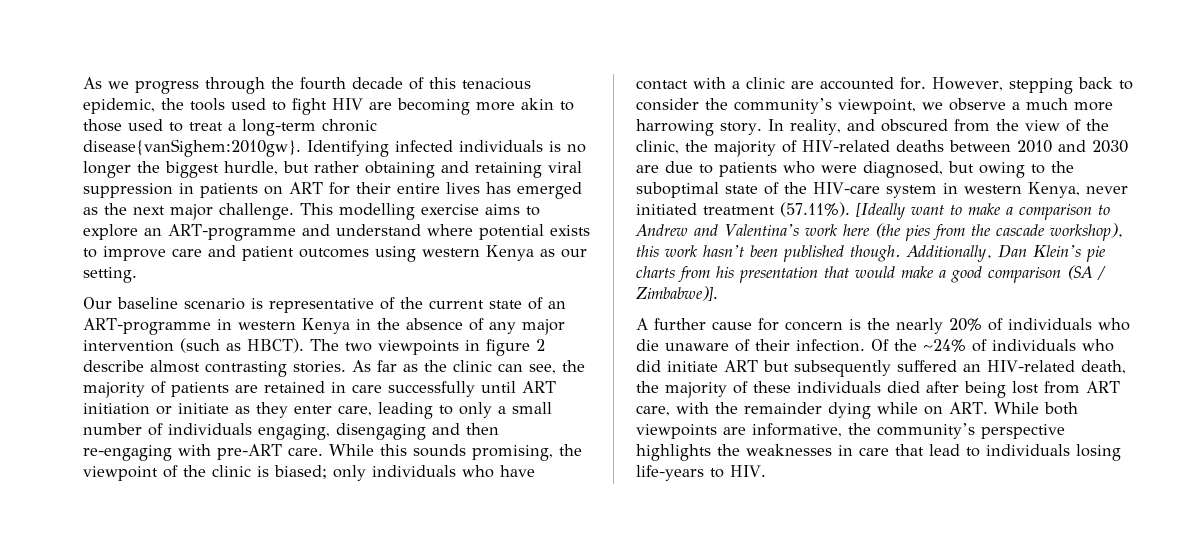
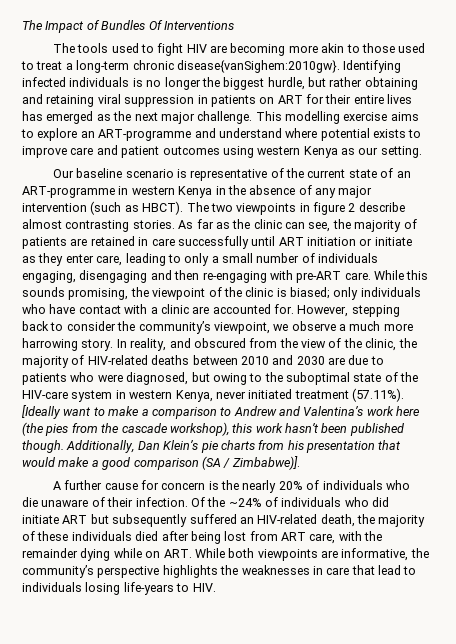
- As we progress through the fourth decade of this tenacious epidemic, the tools used to fight HIV are becoming more akin to those used to treat a long-term chronic disease{vanSighem:2010gw}.
+ The Impact of Bundles Of Interventions
+ The tools used to fight HIV are becoming more akin to those used to treat a long-term chronic disease{vanSighem:2010gw}.

